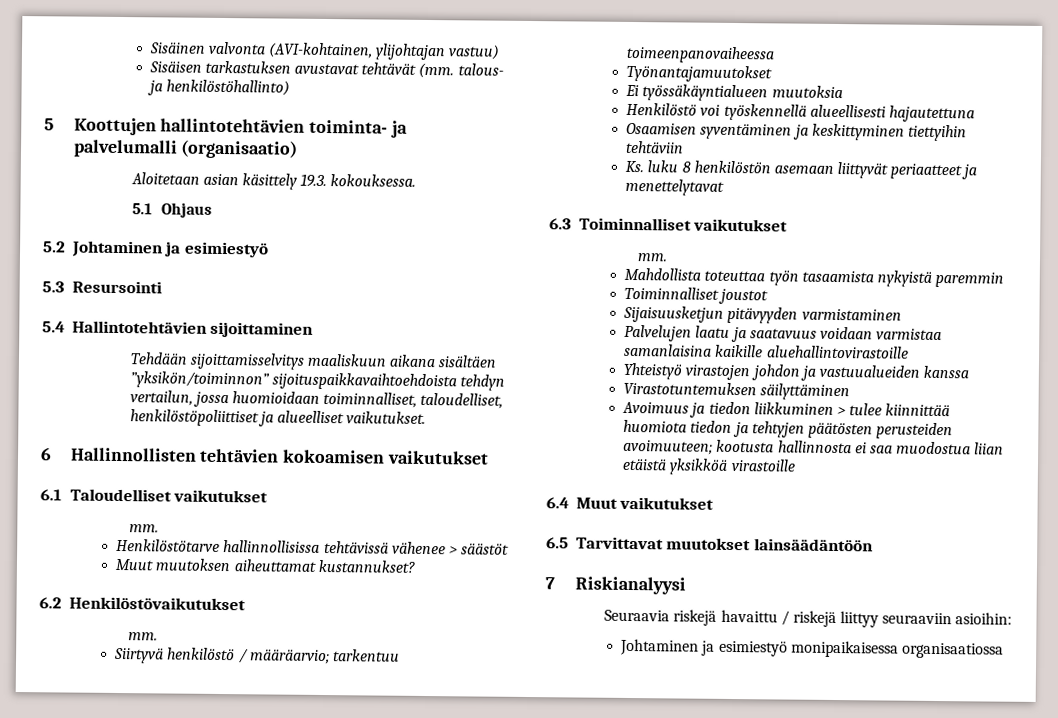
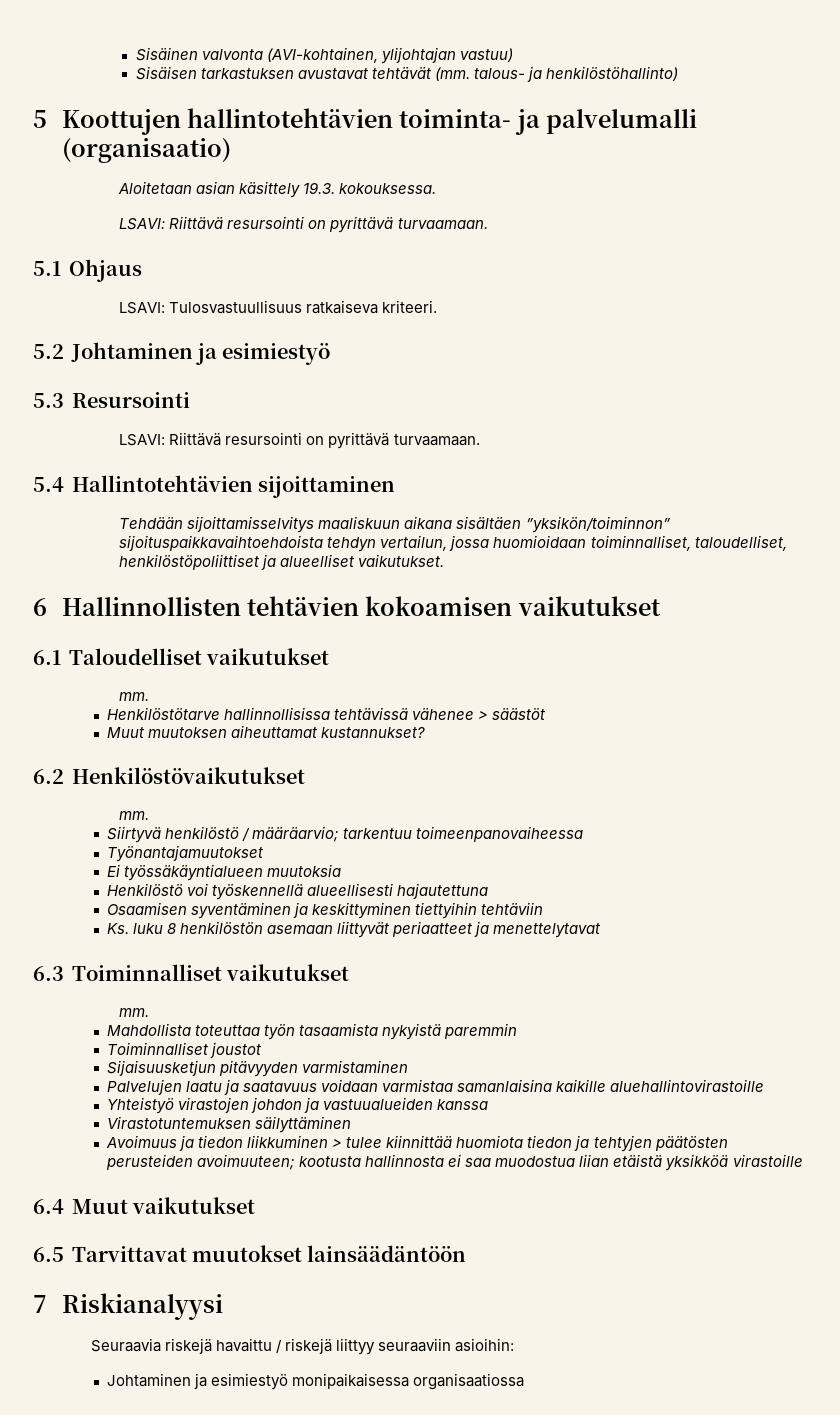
  Aloitetaan asian käsittely 19.3. kokouksessa.
+ LSAVI: Riittävä resursointi on pyrittävä turvaamaan.
  5.1 Ohjaus
+ LSAVI: Tulosvastuullisuus ratkaiseva kriteeri.
  5.3 Resursointi
+ LSAVI: Riittävä resursointi on pyrittävä turvaamaan.

